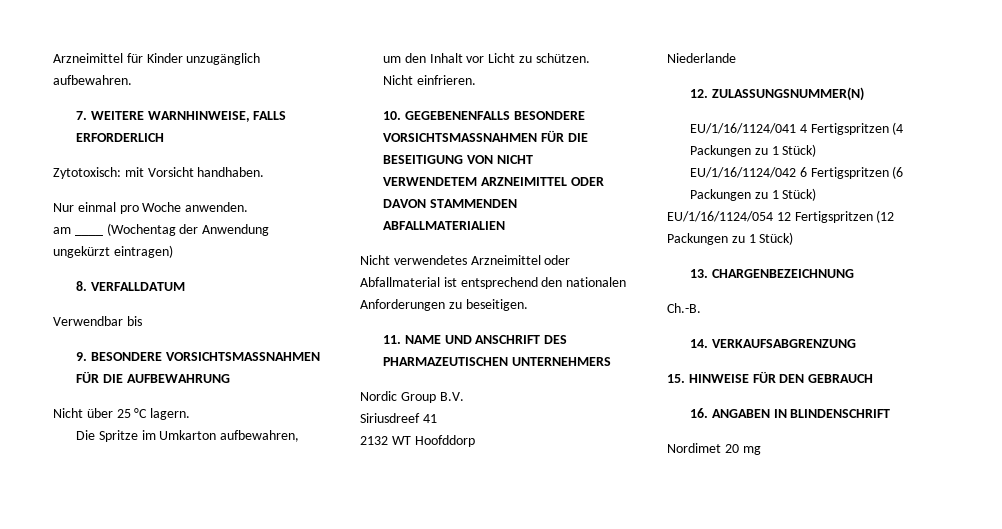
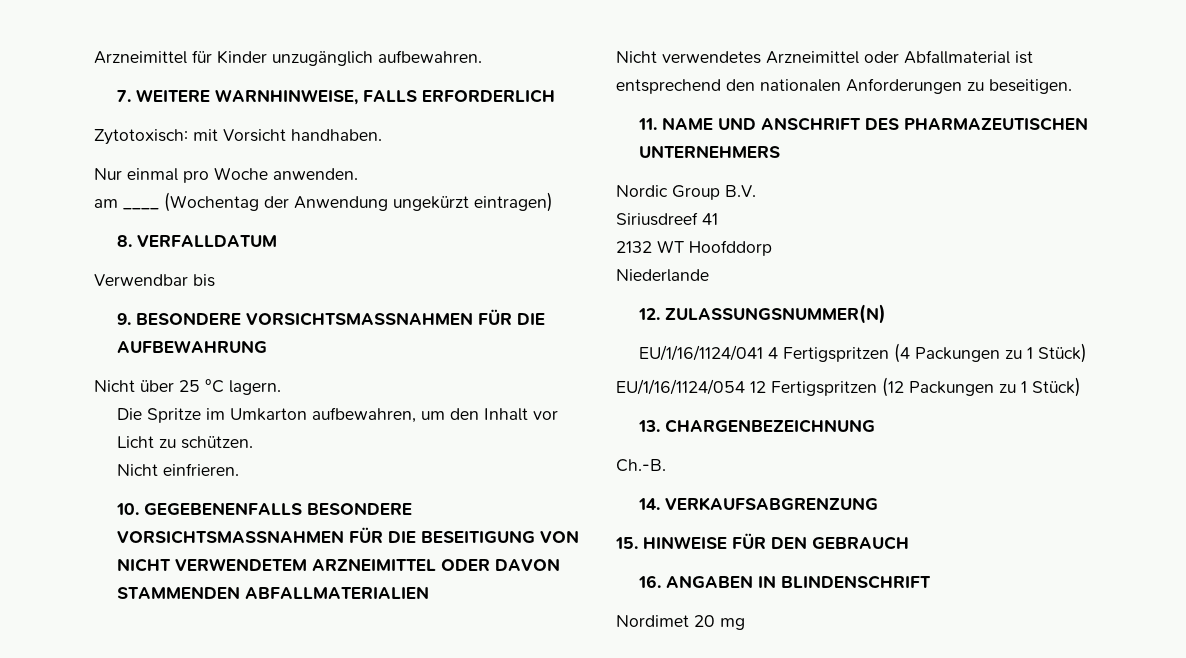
- EU/1/16/1124/042 6 Fertigspritzen (6 Packungen zu 1 Stück)

